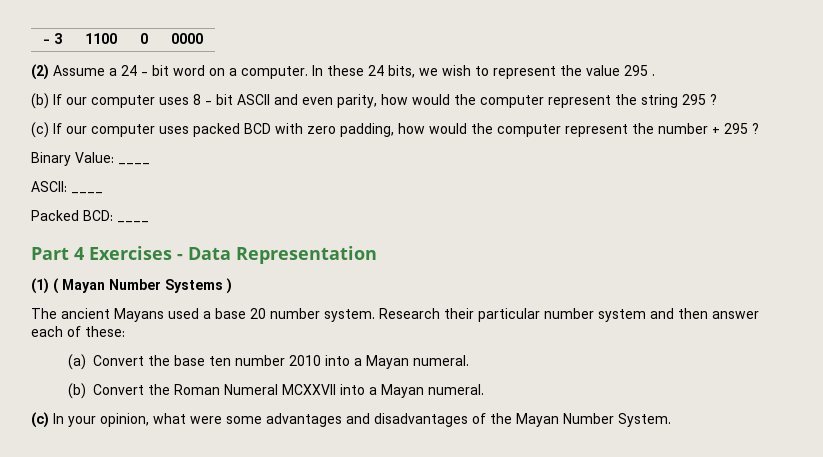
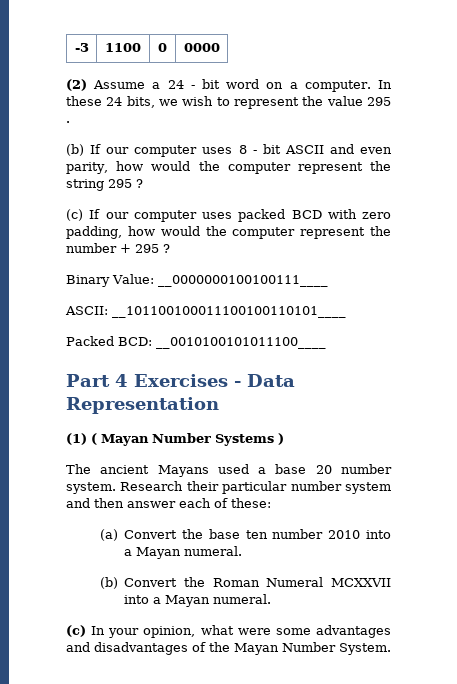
- − 3 | 1100 | 0 | 0000
+ -3 | 1100 | 0 | 0000
- Binary Value: ____
+ Binary Value: __0000000100100111____
- ASCII: ____
+ ASCII: __101100100011100100110101____
- Packed BCD: ____
+ Packed BCD: __0010100101011100____

